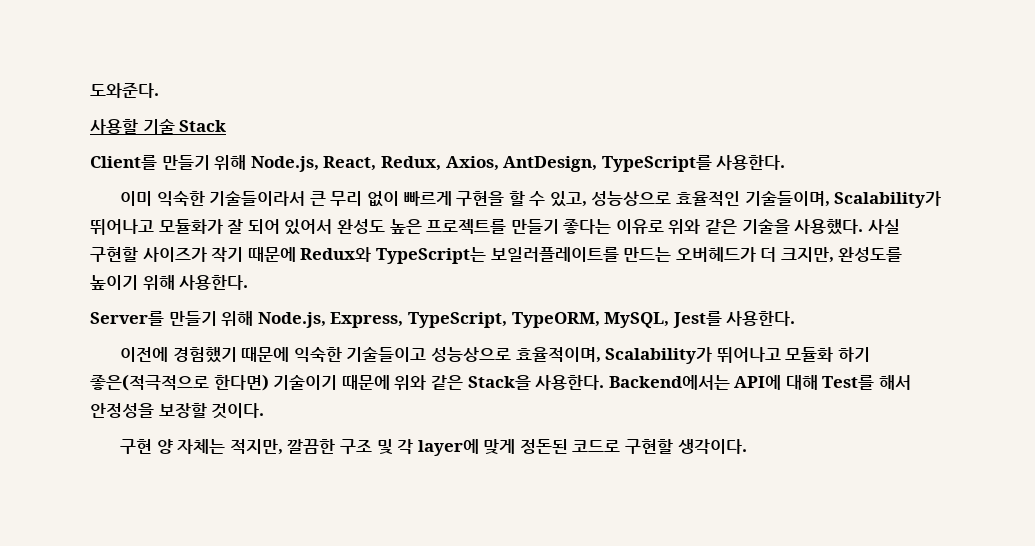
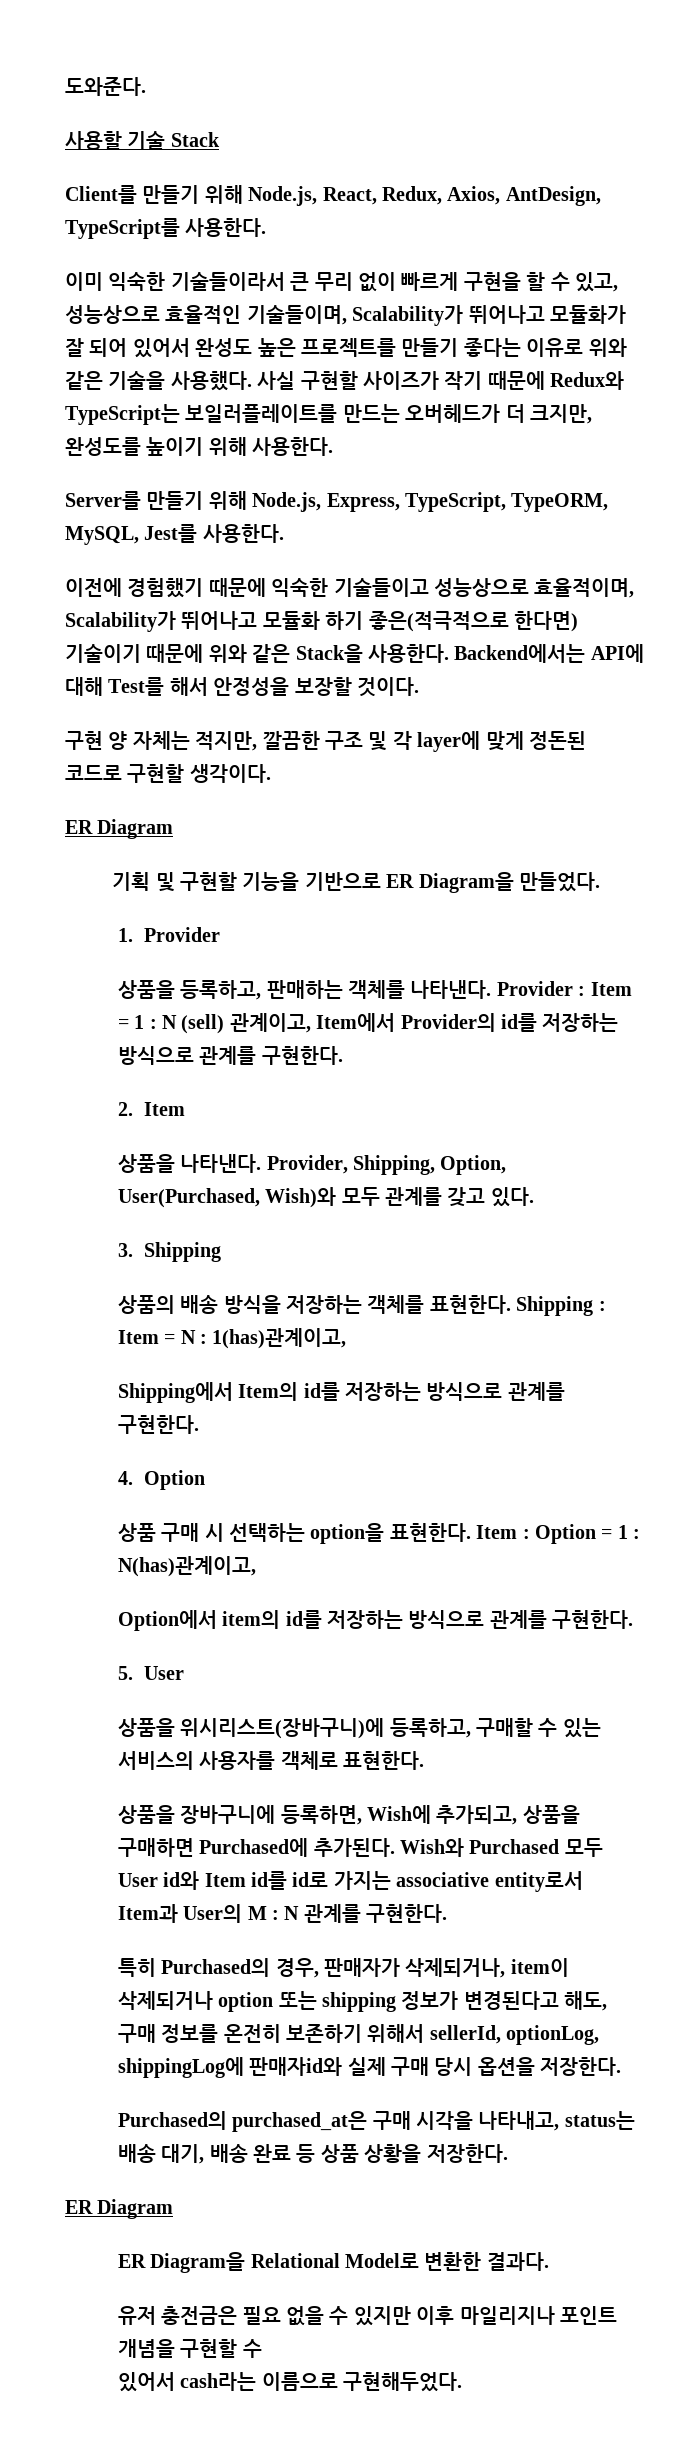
  구현 양 자체는 적지만, 깔끔한 구조 및 각 layer에 맞게 정돈된 코드로 구현할 생각이다.
+ ER Diagram
+ 기획 및 구현할 기능을 기반으로 ER Diagram을 만들었다.
+ 1. Provider
+ 상품을 등록하고, 판매하는 객체를 나타낸다. Provider : Item = 1 : N (sell) 관계이고, Item에서 Provider의 id를 저장하는 방식으로 관계를 구현한다.
+ 2. Item
+ 상품을 나타낸다. Provider, Shipping, Option, User(Purchased, Wish)와 모두 관계를 갖고 있다.
+ 3. Shipping
+ 상품의 배송 방식을 저장하는 객체를 표현한다. Shipping : Item = N : 1(has)관계이고,
+ Shipping에서 Item의 id를 저장하는 방식으로 관계를 구현한다.
+ 4. Option
+ 상품 구매 시 선택하는 option을 표현한다. Item : Option = 1 : N(has)관계이고,
+ Option에서 item의 id를 저장하는 방식으로 관계를 구현한다.
+ 5. User
+ 상품을 위시리스트(장바구니)에 등록하고, 구매할 수 있는 서비스의 사용자를 객체로 표현한다.
+ 상품을 장바구니에 등록하면, Wish에 추가되고, 상품을 구매하면 Purchased에 추가된다. Wish와 Purchased 모두 User id와 Item id를 id로 가지는 associative entity로서 Item과 User의 M : N 관계를 구현한다.
+ 특히 Purchased의 경우, 판매자가 삭제되거나, item이 삭제되거나 option 또는 shipping 정보가 변경된다고 해도, 구매 정보를 온전히 보존하기 위해서 sellerId, optionLog, shippingLog에 판매자id와 실제 구매 당시 옵션을 저장한다.
+ Purchased의 purchased_at은 구매 시각을 나타내고, status는 배송 대기, 배송 완료 등 상품 상황을 저장한다.
+ ER Diagram
+ ER Diagram을 Relational Model로 변환한 결과다.
+ 유저 충전금은 필요 없을 수 있지만 이후 마일리지나 포인트 개념을 구현할 수
+ 있어서 cash라는 이름으로 구현해두었다.

